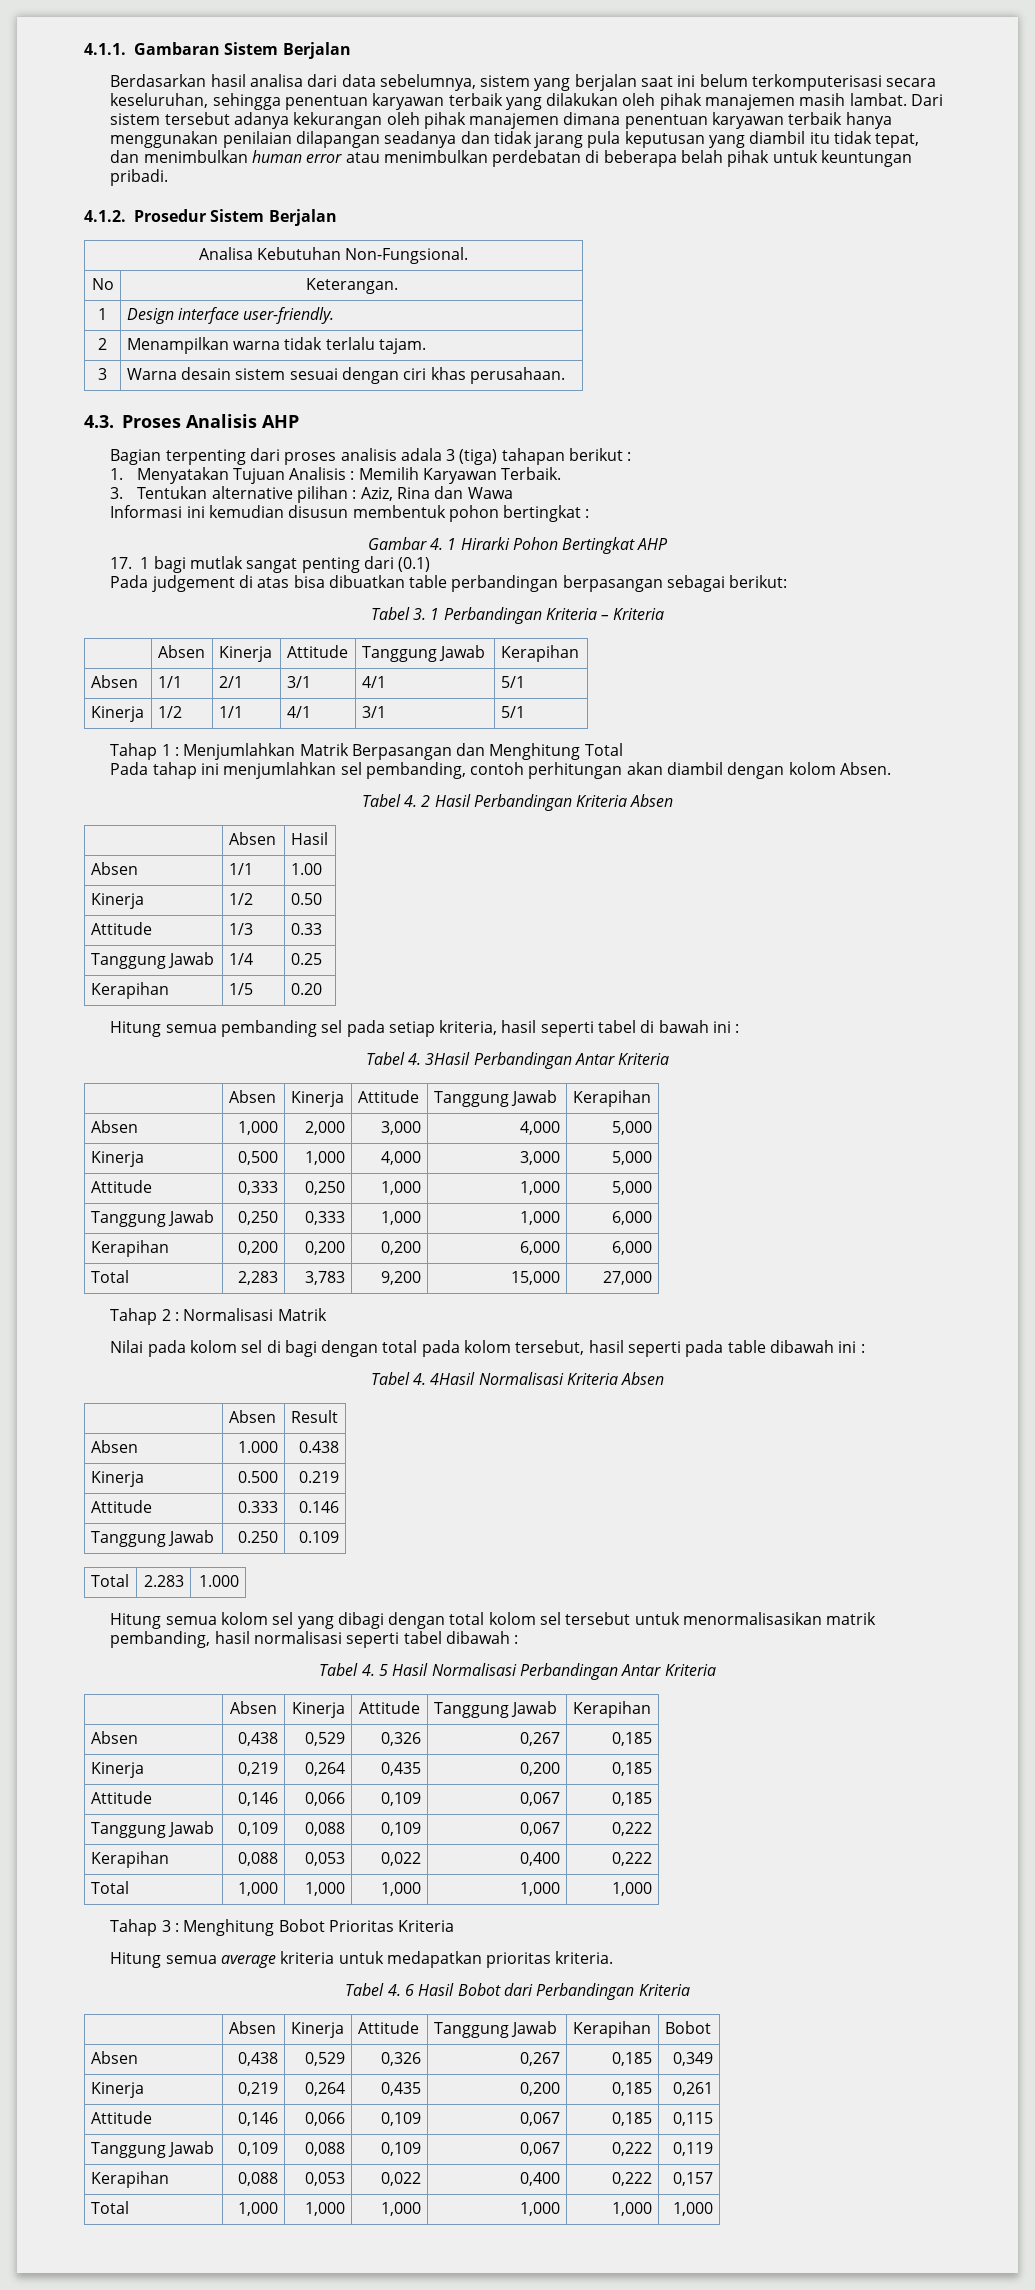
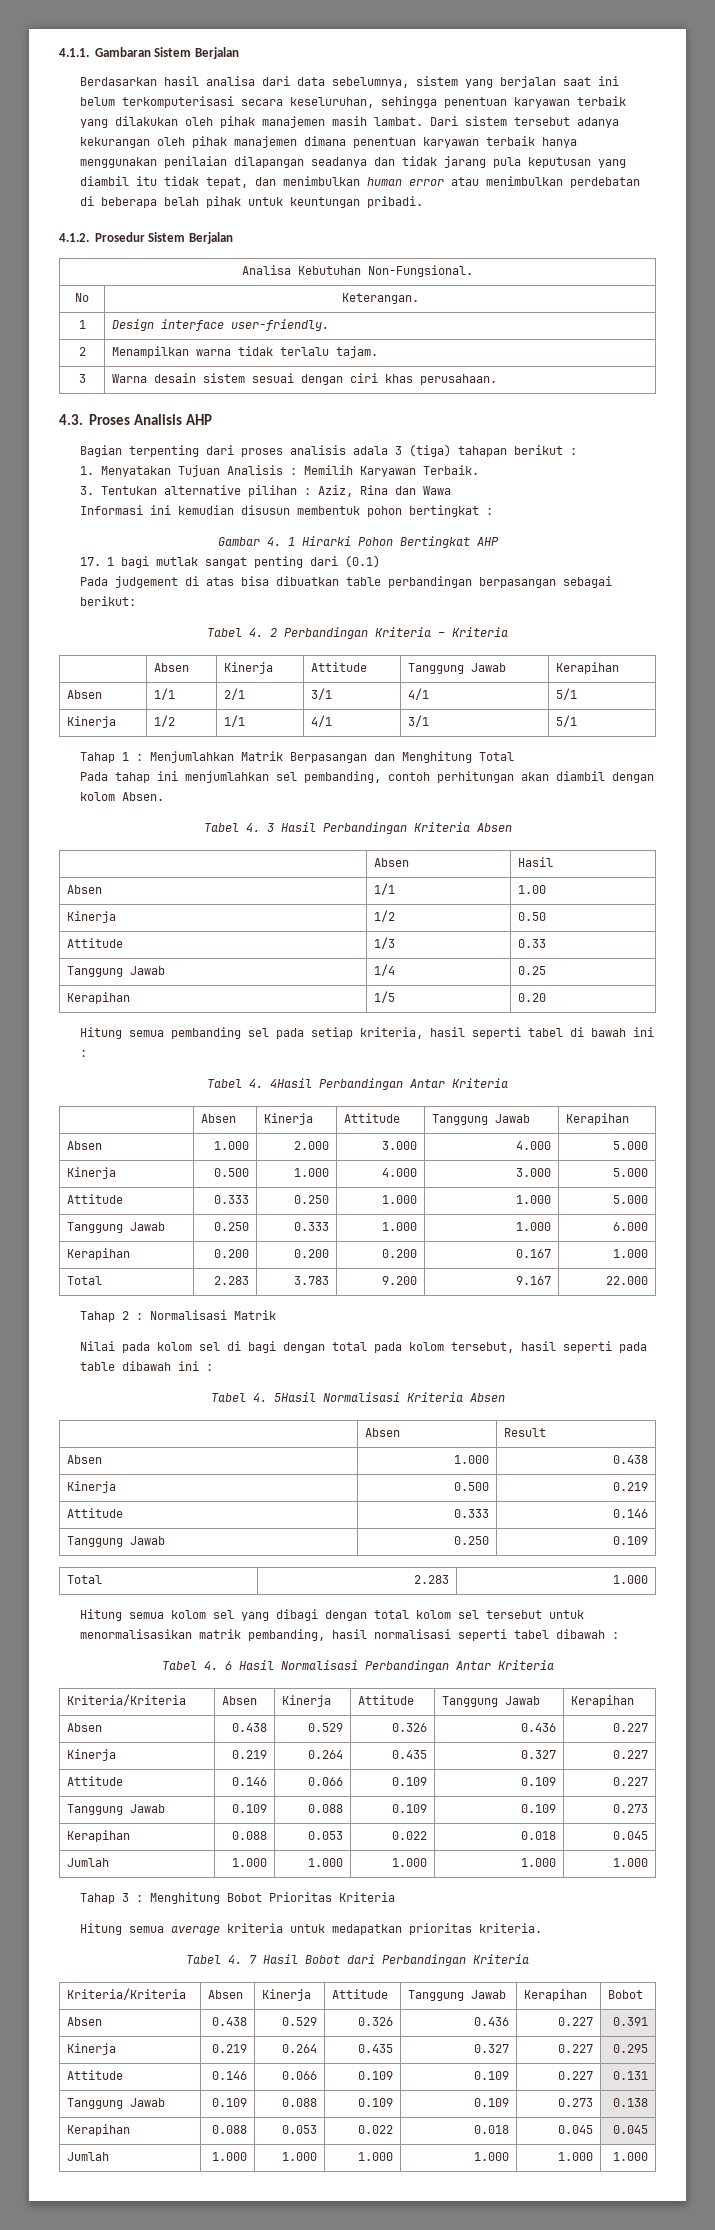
- Tabel 3. 1 Perbandingan Kriteria – Kriteria
+ Tabel 4. 2 Perbandingan Kriteria – Kriteria
- Tabel 4. 2 Hasil Perbandingan Kriteria Absen
+ Tabel 4. 3 Hasil Perbandingan Kriteria Absen
- Tabel 4. 3Hasil Perbandingan Antar Kriteria
+ Tabel 4. 4Hasil Perbandingan Antar Kriteria
- Absen | 1,000 | 2,000 | 3,000 | 4,000 | 5,000
- Kinerja | 0,500 | 1,000 | 4,000 | 3,000 | 5,000
- Attitude | 0,333 | 0,250 | 1,000 | 1,000 | 5,000
- Tanggung Jawab | 0,250 | 0,333 | 1,000 | 1,000 | 6,000
- Kerapihan | 0,200 | 0,200 | 0,200 | 6,000 | 6,000
- Total | 2,283 | 3,783 | 9,200 | 15,000 | 27,000
+ Absen | 1.000 | 2.000 | 3.000 | 4.000 | 5.000
+ Kinerja | 0.500 | 1.000 | 4.000 | 3.000 | 5.000
+ Attitude | 0.333 | 0.250 | 1.000 | 1.000 | 5.000
+ Tanggung Jawab | 0.250 | 0.333 | 1.000 | 1.000 | 6.000
+ Kerapihan | 0.200 | 0.200 | 0.200 | 0.167 | 1.000
+ Total | 2.283 | 3.783 | 9.200 | 9.167 | 22.000
- Tabel 4. 4Hasil Normalisasi Kriteria Absen
+ Tabel 4. 5Hasil Normalisasi Kriteria Absen
- Tabel 4. 5 Hasil Normalisasi Perbandingan Antar Kriteria
- | Absen | Kinerja | Attitude | Tanggung Jawab | Kerapihan
- Absen | 0,438 | 0,529 | 0,326 | 0,267 | 0,185
- Kinerja | 0,219 | 0,264 | 0,435 | 0,200 | 0,185
- Attitude | 0,146 | 0,066 | 0,109 | 0,067 | 0,185
- Tanggung Jawab | 0,109 | 0,088 | 0,109 | 0,067 | 0,222
- Kerapihan | 0,088 | 0,053 | 0,022 | 0,400 | 0,222
- Total | 1,000 | 1,000 | 1,000 | 1,000 | 1,000
+ Tabel 4. 6 Hasil Normalisasi Perbandingan Antar Kriteria
+ Kriteria/Kriteria | Absen | Kinerja | Attitude | Tanggung Jawab | Kerapihan
+ Absen | 0.438 | 0.529 | 0.326 | 0.436 | 0.227
+ Kinerja | 0.219 | 0.264 | 0.435 | 0.327 | 0.227
+ Attitude | 0.146 | 0.066 | 0.109 | 0.109 | 0.227
+ Tanggung Jawab | 0.109 | 0.088 | 0.109 | 0.109 | 0.273
+ Kerapihan | 0.088 | 0.053 | 0.022 | 0.018 | 0.045
+ Jumlah | 1.000 | 1.000 | 1.000 | 1.000 | 1.000
- Tabel 4. 6 Hasil Bobot dari Perbandingan Kriteria
+ Tabel 4. 7 Hasil Bobot dari Perbandingan Kriteria
- | Absen | Kinerja | Attitude | Tanggung Jawab | Kerapihan | Bobot
+ Kriteria/Kriteria | Absen | Kinerja | Attitude | Tanggung Jawab | Kerapihan | Bobot
- Absen | 0,438 | 0,529 | 0,326 | 0,267 | 0,185 | 0,349
- Kinerja | 0,219 | 0,264 | 0,435 | 0,200 | 0,185 | 0,261
- Attitude | 0,146 | 0,066 | 0,109 | 0,067 | 0,185 | 0,115
- Tanggung Jawab | 0,109 | 0,088 | 0,109 | 0,067 | 0,222 | 0,119
- Kerapihan | 0,088 | 0,053 | 0,022 | 0,400 | 0,222 | 0,157
- Total | 1,000 | 1,000 | 1,000 | 1,000 | 1,000 | 1,000
+ Absen | 0.438 | 0.529 | 0.326 | 0.436 | 0.227 | 0.391
+ Kinerja | 0.219 | 0.264 | 0.435 | 0.327 | 0.227 | 0.295
+ Attitude | 0.146 | 0.066 | 0.109 | 0.109 | 0.227 | 0.131
+ Tanggung Jawab | 0.109 | 0.088 | 0.109 | 0.109 | 0.273 | 0.138
+ Kerapihan | 0.088 | 0.053 | 0.022 | 0.018 | 0.045 | 0.045
+ Jumlah | 1.000 | 1.000 | 1.000 | 1.000 | 1.000 | 1.000

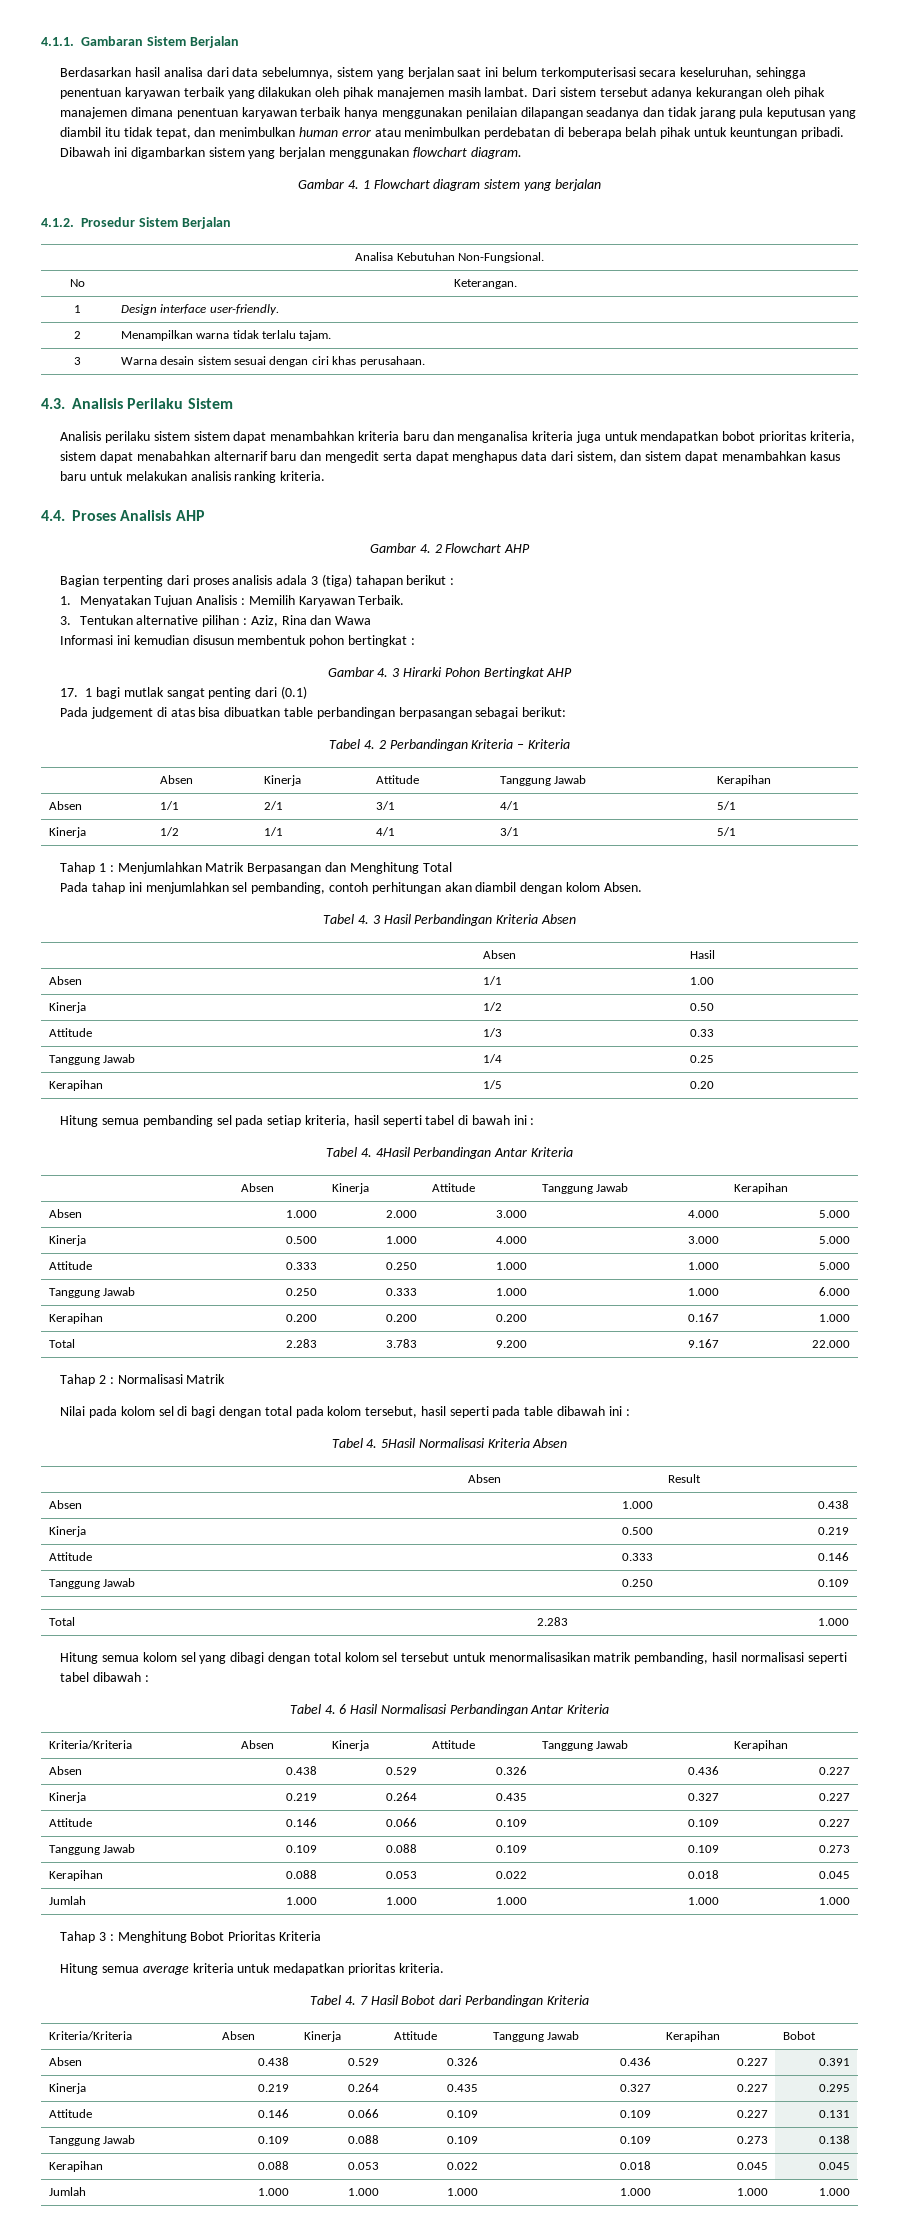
+ Dibawah ini digambarkan sistem yang berjalan menggunakan flowchart diagram.
+ Gambar 4. 1 Flowchart diagram sistem yang berjalan
- 4.3. Proses Analisis AHP
+ 4.3. Analisis Perilaku Sistem
+ Analisis perilaku sistem sistem dapat menambahkan kriteria baru dan menganalisa kriteria juga untuk mendapatkan bobot prioritas kriteria, sistem dapat menabahkan alternarif baru dan mengedit serta dapat menghapus data dari sistem, dan sistem dapat menambahkan kasus baru untuk melakukan analisis ranking kriteria.
+ 4.4. Proses Analisis AHP
+ Gambar 4. 2 Flowchart AHP
- Gambar 4. 1 Hirarki Pohon Bertingkat AHP
+ Gambar 4. 3 Hirarki Pohon Bertingkat AHP

